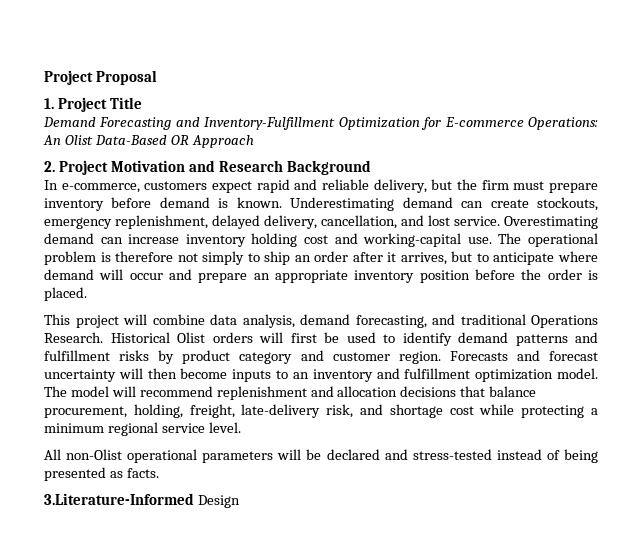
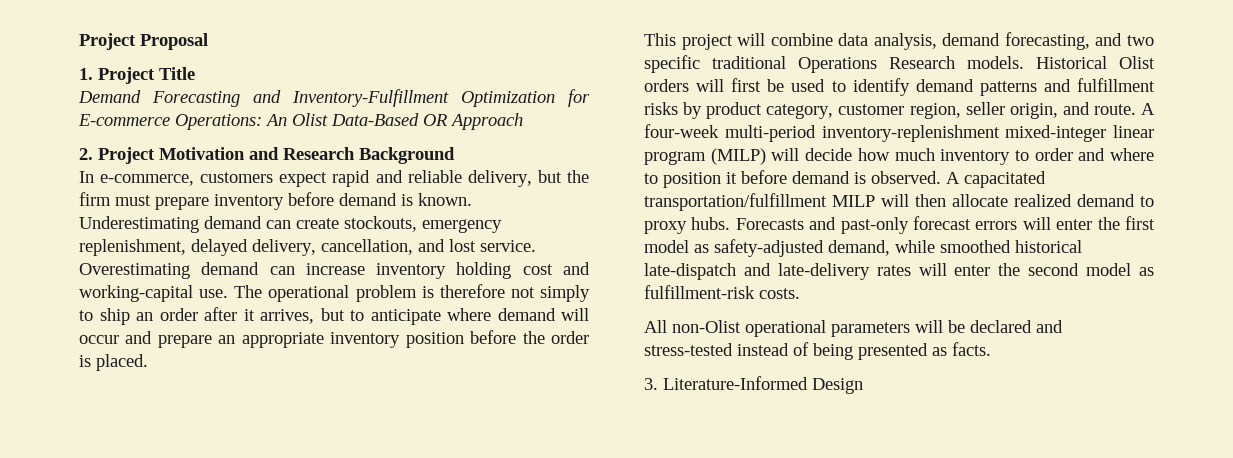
- This project will combine data analysis, demand forecasting, and traditional Operations Research.
+ This project will combine data analysis, demand forecasting, and two specific traditional Operations Research models.
- Historical Olist orders will first be used to identify demand patterns and fulfillment risks by product category and customer region. Forecasts and forecast uncertainty will then become inputs to an inventory and fulfillment optimization model. The model will recommend replenishment and allocation decisions that balance procurement, holding, freight, late-delivery risk, and shortage cost while protecting a minimum regional service level.
+ Historical Olist orders will first be used to identify demand patterns and fulfillment risks by product category, customer region, seller origin, and route. A four-week multi-period inventory-replenishment mixed-integer linear program (MILP) will decide how much inventory to order and where to position it before demand is observed. A capacitated transportation/fulfillment MILP will then allocate realized demand to proxy hubs. Forecasts and past-only forecast errors will enter the first model as safety-adjusted demand, while smoothed historical late-dispatch and late-delivery rates will enter the second model as fulfillment-risk costs.
- 3.Literature-Informed Design
+ 3. Literature-Informed Design

